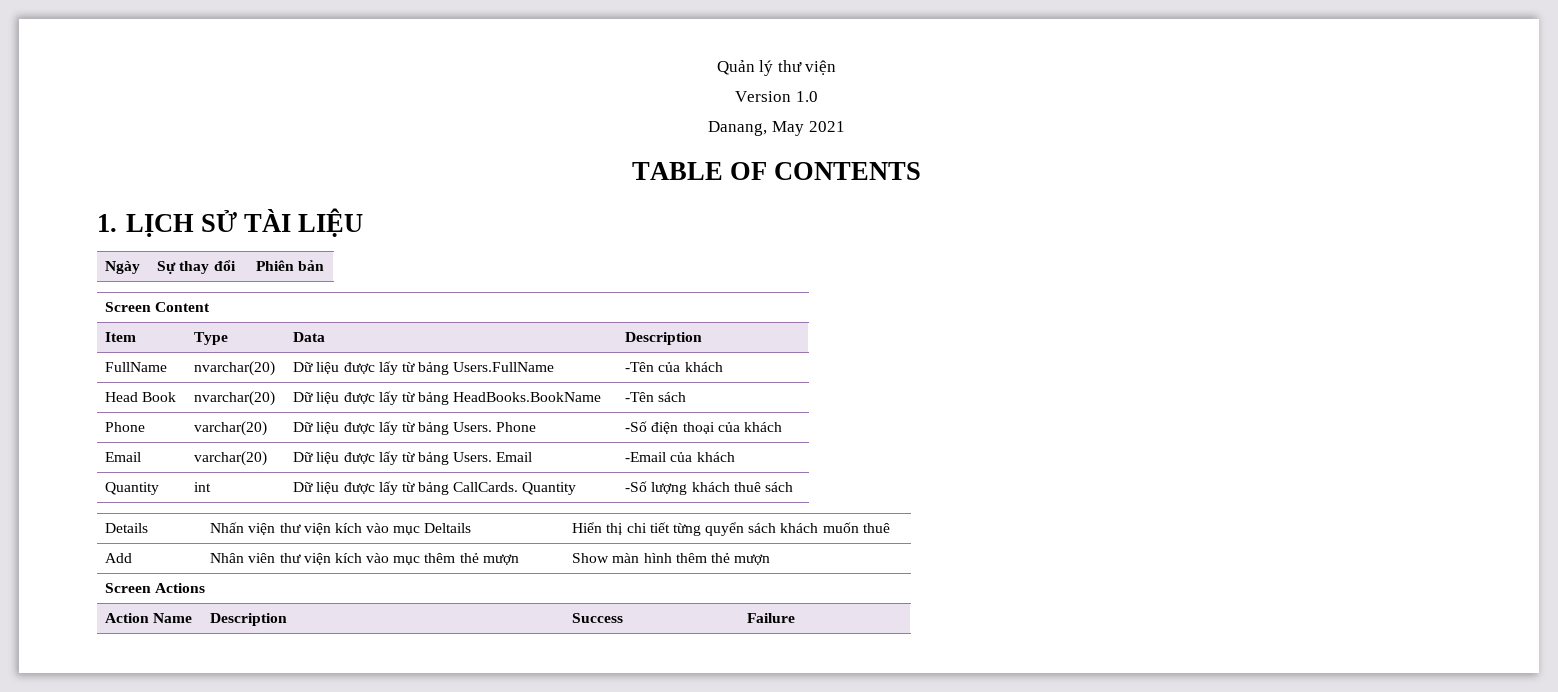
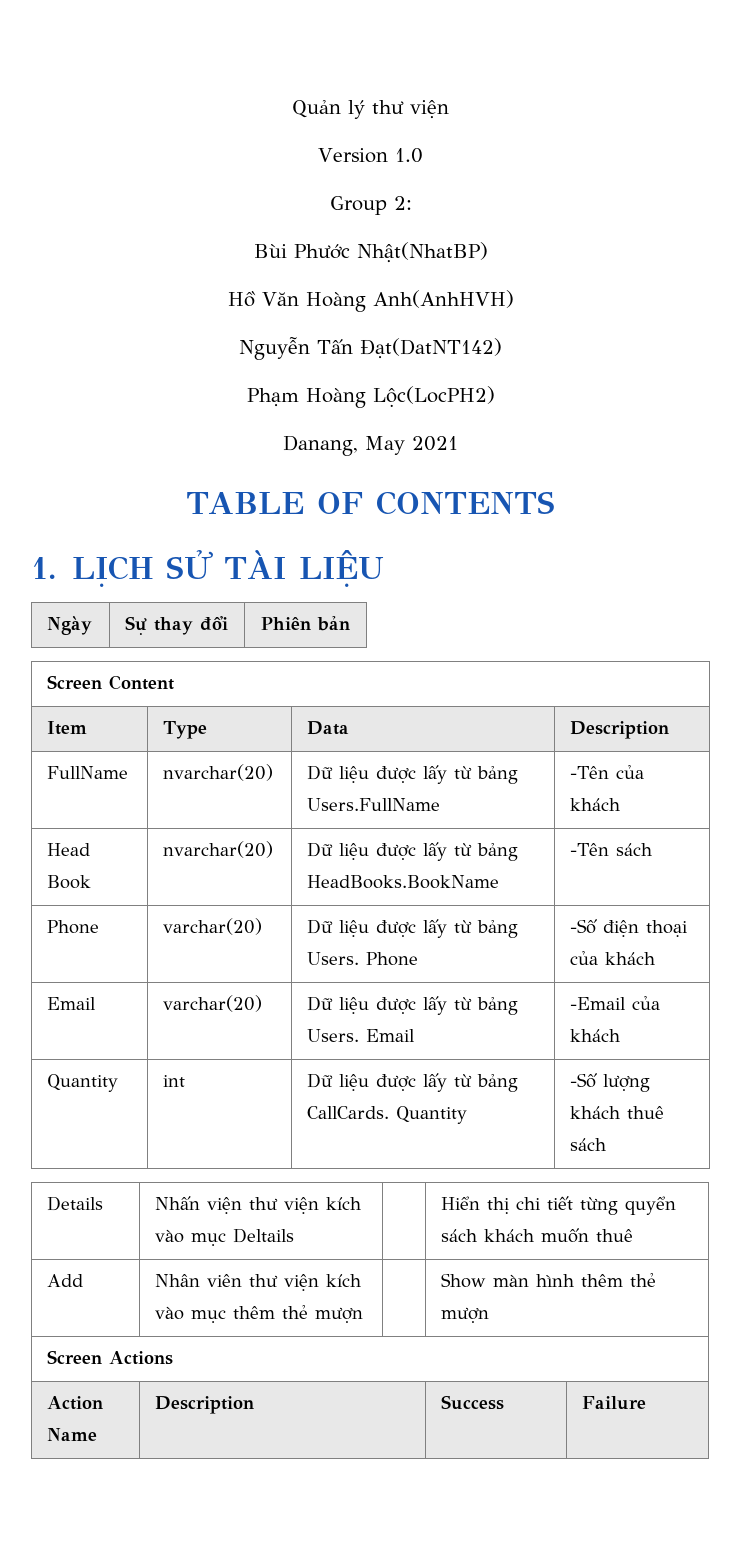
+ Group 2:
+ Bùi Phước Nhật(NhatBP)
+ Hồ Văn Hoàng Anh(AnhHVH)
+ Nguyễn Tấn Đạt(DatNT142)
+ Phạm Hoàng Lộc(LocPH2)

